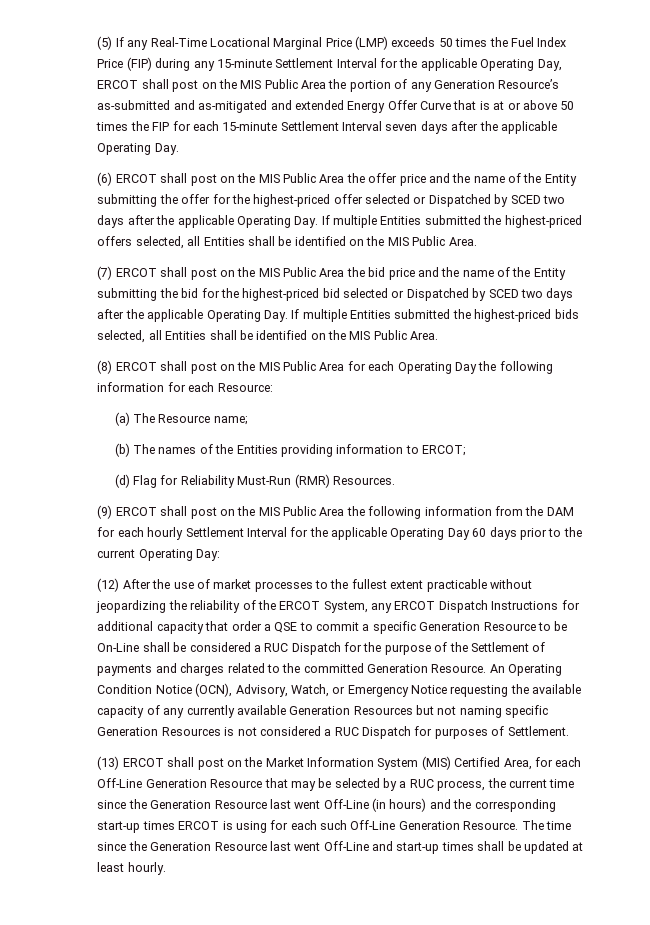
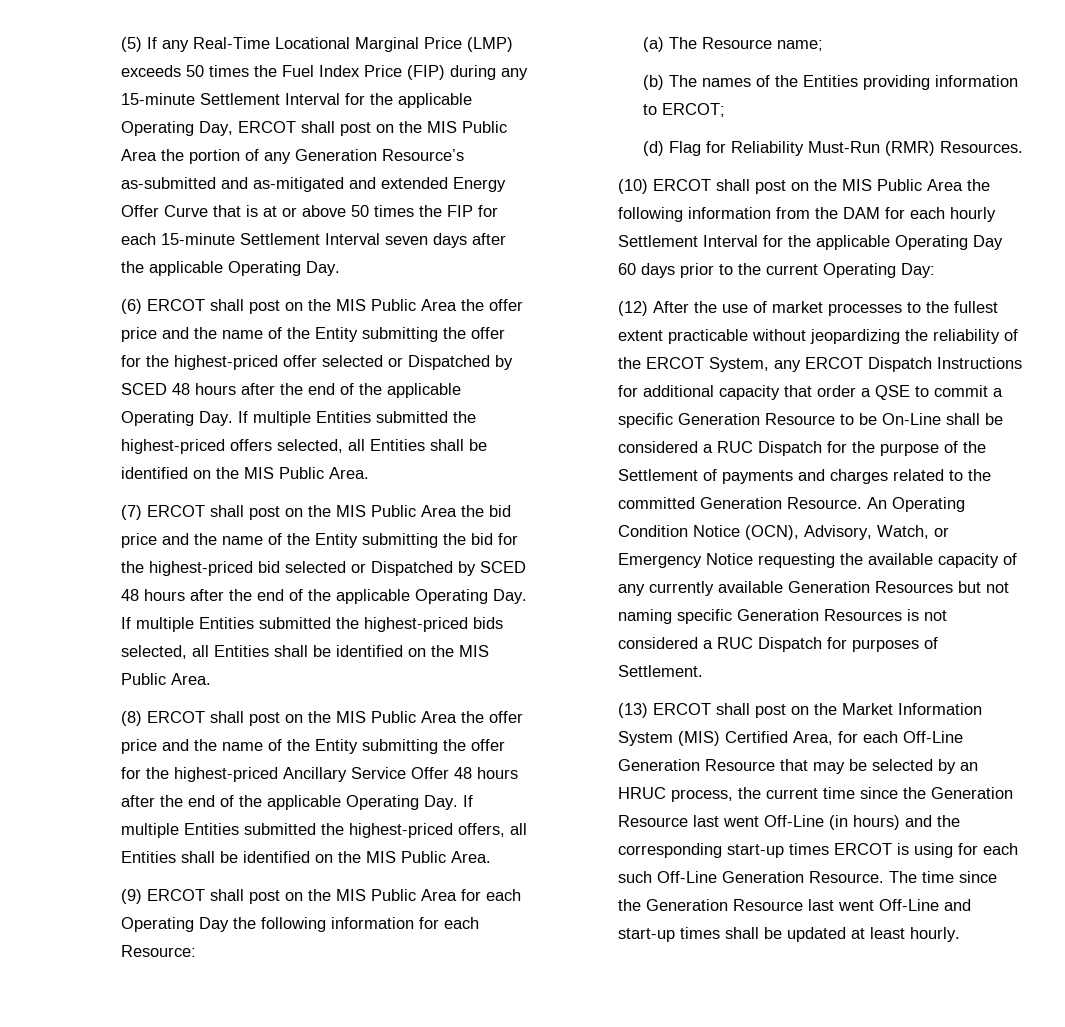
- (6) ERCOT shall post on the MIS Public Area the offer price and the name of the Entity submitting the offer for the highest-priced offer selected or Dispatched by SCED two days after the applicable Operating Day. If multiple Entities submitted the highest-priced offers selected, all Entities shall be identified on the MIS Public Area.
+ (6) ERCOT shall post on the MIS Public Area the offer price and the name of the Entity submitting the offer for the highest-priced offer selected or Dispatched by SCED 48 hours after the end of the applicable Operating Day. If multiple Entities submitted the highest-priced offers selected, all Entities shall be identified on the MIS Public Area.
- (7) ERCOT shall post on the MIS Public Area the bid price and the name of the Entity submitting the bid for the highest-priced bid selected or Dispatched by SCED two days after the applicable Operating Day. If multiple Entities submitted the highest-priced bids selected, all Entities shall be identified on the MIS Public Area.
+ (7) ERCOT shall post on the MIS Public Area the bid price and the name of the Entity submitting the bid for the highest-priced bid selected or Dispatched by SCED 48 hours after the end of the applicable Operating Day. If multiple Entities submitted the highest-priced bids selected, all Entities shall be identified on the MIS Public Area.
- (8) ERCOT shall post on the MIS Public Area for each Operating Day the following information for each Resource:
+ (8) ERCOT shall post on the MIS Public Area the offer price and the name of the Entity submitting the offer for the highest-priced Ancillary Service Offer 48 hours after the end of the applicable Operating Day. If multiple Entities submitted the highest-priced offers, all Entities shall be identified on the MIS Public Area.
+ (9) ERCOT shall post on the MIS Public Area for each Operating Day the following information for each Resource:
- (9) ERCOT shall post on the MIS Public Area the following information from the DAM for each hourly Settlement Interval for the applicable Operating Day 60 days prior to the current Operating Day:
+ (10) ERCOT shall post on the MIS Public Area the following information from the DAM for each hourly Settlement Interval for the applicable Operating Day 60 days prior to the current Operating Day:
- (13) ERCOT shall post on the Market Information System (MIS) Certified Area, for each Off-Line Generation Resource that may be selected by a RUC process, the current time since the Generation Resource last went Off-Line (in hours) and the corresponding start-up times ERCOT is using for each such Off-Line Generation Resource.
+ (13) ERCOT shall post on the Market Information System (MIS) Certified Area, for each Off-Line Generation Resource that may be selected by an HRUC process, the current time since the Generation Resource last went Off-Line (in hours) and the corresponding start-up times ERCOT is using for each such Off-Line Generation Resource.

